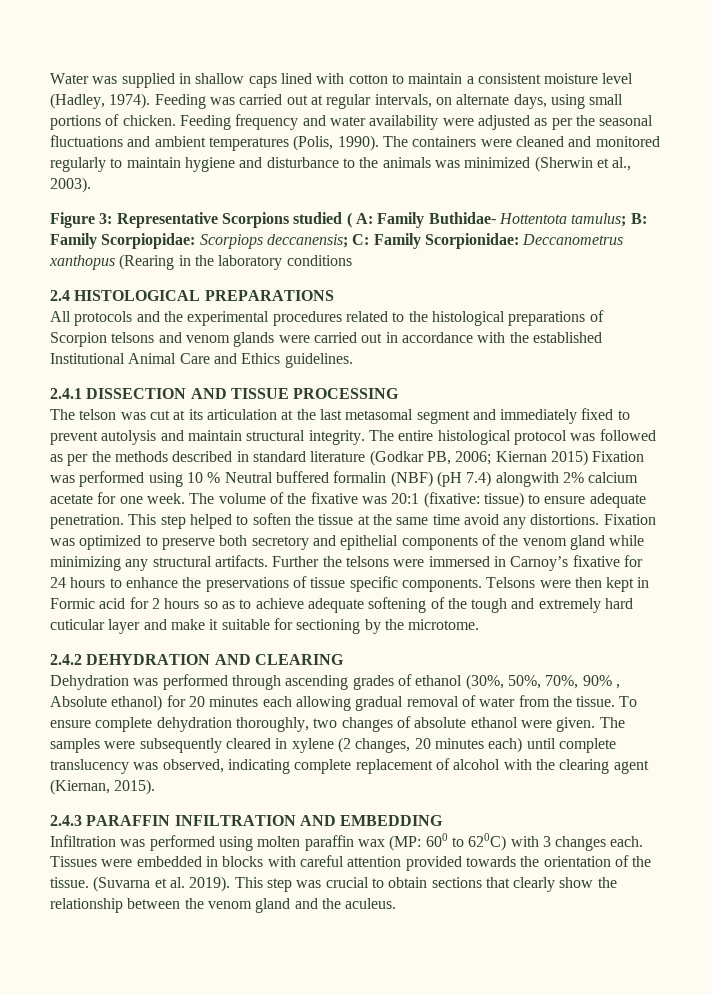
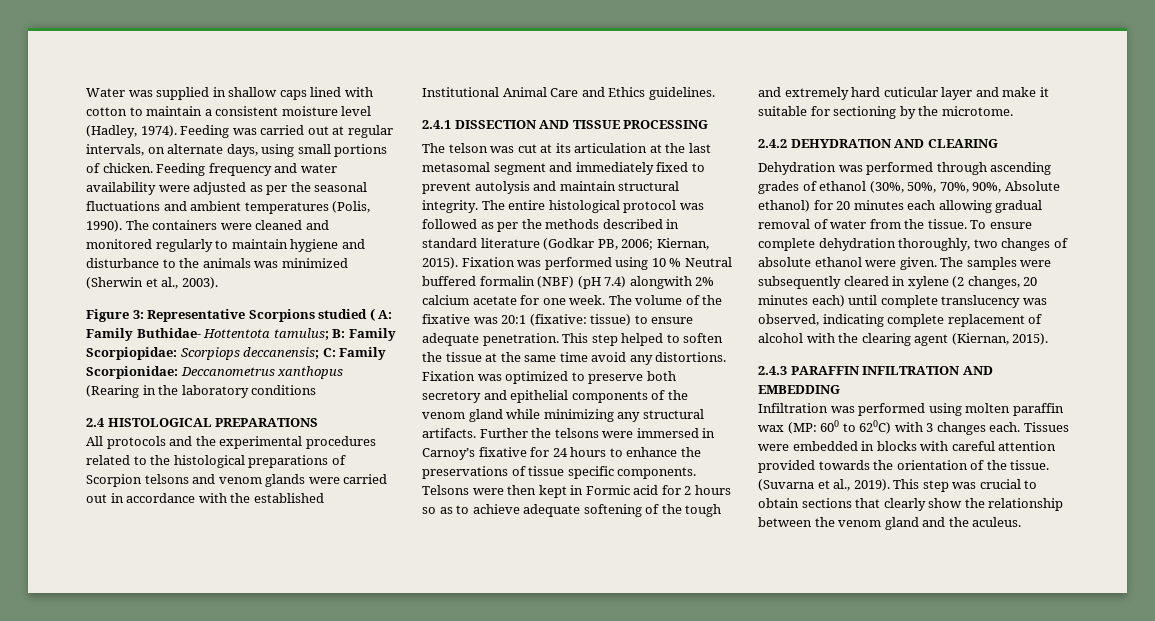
- The entire histological protocol was followed as per the methods described in standard literature (Godkar PB, 2006; Kiernan 2015) Fixation was performed using 10 % Neutral buffered formalin (NBF) (pH 7.4) alongwith 2% calcium acetate for one week.
+ The entire histological protocol was followed as per the methods described in standard literature (Godkar PB, 2006; Kiernan, 2015). Fixation was performed using 10 % Neutral buffered formalin (NBF) (pH 7.4) alongwith 2% calcium acetate for one week.
- Dehydration was performed through ascending grades of ethanol (30%, 50%, 70%, 90% , Absolute ethanol) for 20 minutes each allowing gradual removal of water from the tissue.
+ Dehydration was performed through ascending grades of ethanol (30%, 50%, 70%, 90%, Absolute ethanol) for 20 minutes each allowing gradual removal of water from the tissue.
- (Suvarna et al. 2019).
+ (Suvarna et al., 2019).

